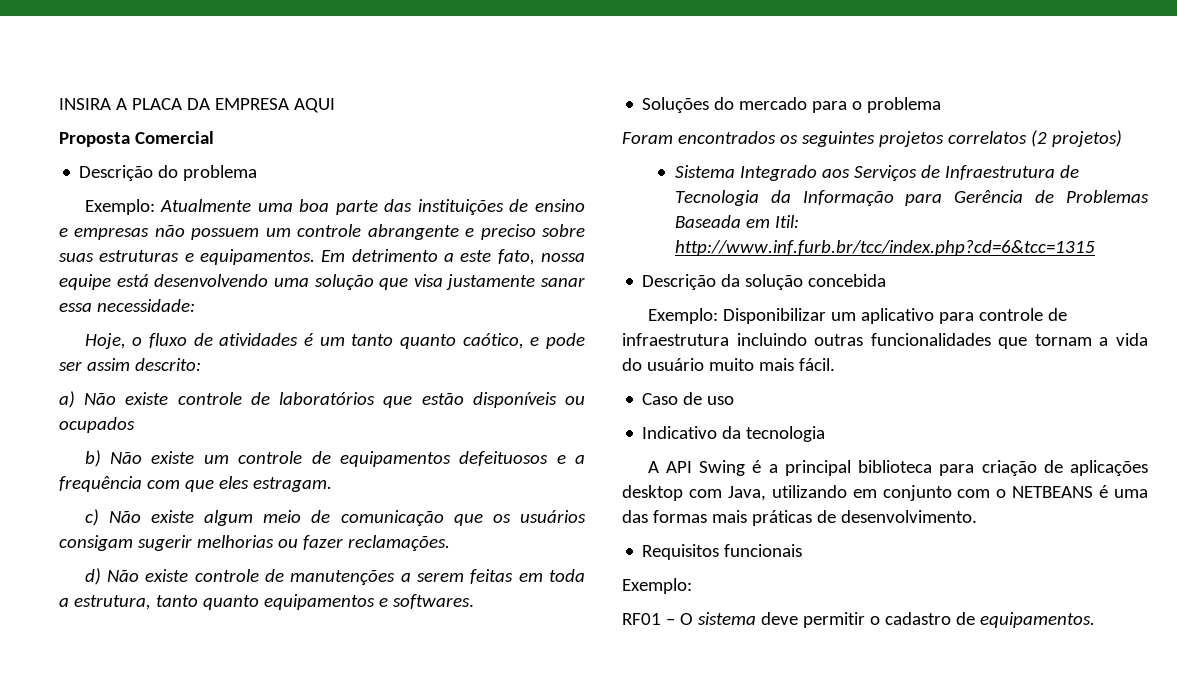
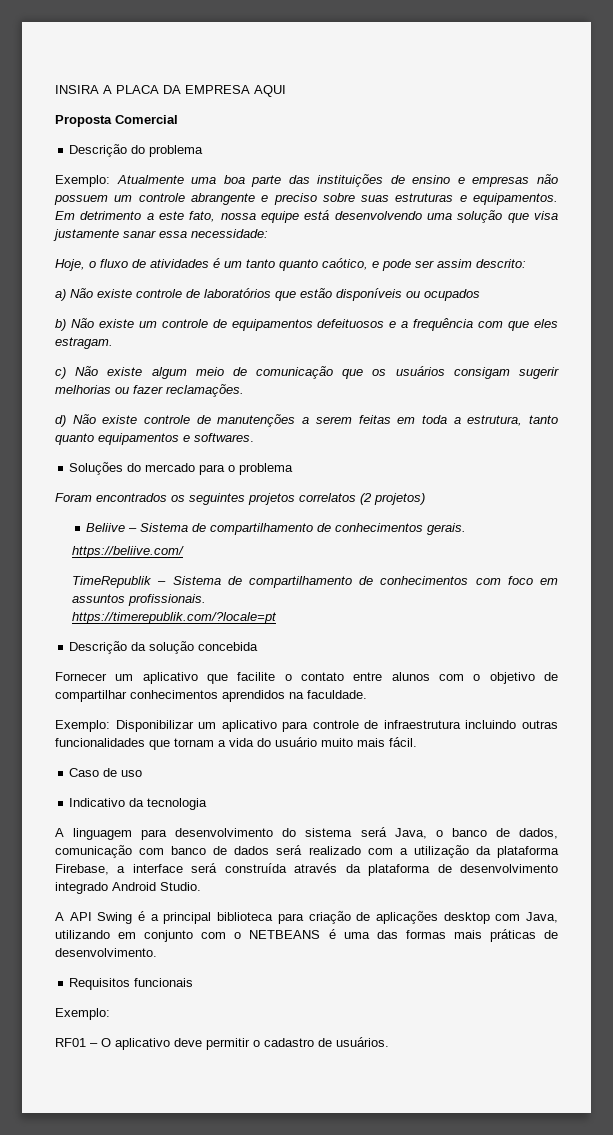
- Sistema Integrado aos Serviços de Infraestrutura de Tecnologia da Informação para Gerência de Problemas Baseada em Itil: http://www.inf.furb.br/tcc/index.php?cd=6&tcc=1315
+ Beliive – Sistema de compartilhamento de conhecimentos gerais.
+ https://beliive.com/
+ TimeRepublik – Sistema de compartilhamento de conhecimentos com foco em assuntos profissionais.
+ https://timerepublik.com/?locale=pt
  Descrição da solução concebida
+ Fornecer um aplicativo que facilite o contato entre alunos com o objetivo de compartilhar conhecimentos aprendidos na faculdade.
+ A linguagem para desenvolvimento do sistema será Java, o banco de dados, comunicação com banco de dados será realizado com a utilização da plataforma Firebase, a interface será construída através da plataforma de desenvolvimento integrado Android Studio.
- RF01 – O sistema deve permitir o cadastro de equipamentos.
+ RF01 – O aplicativo deve permitir o cadastro de usuários.

